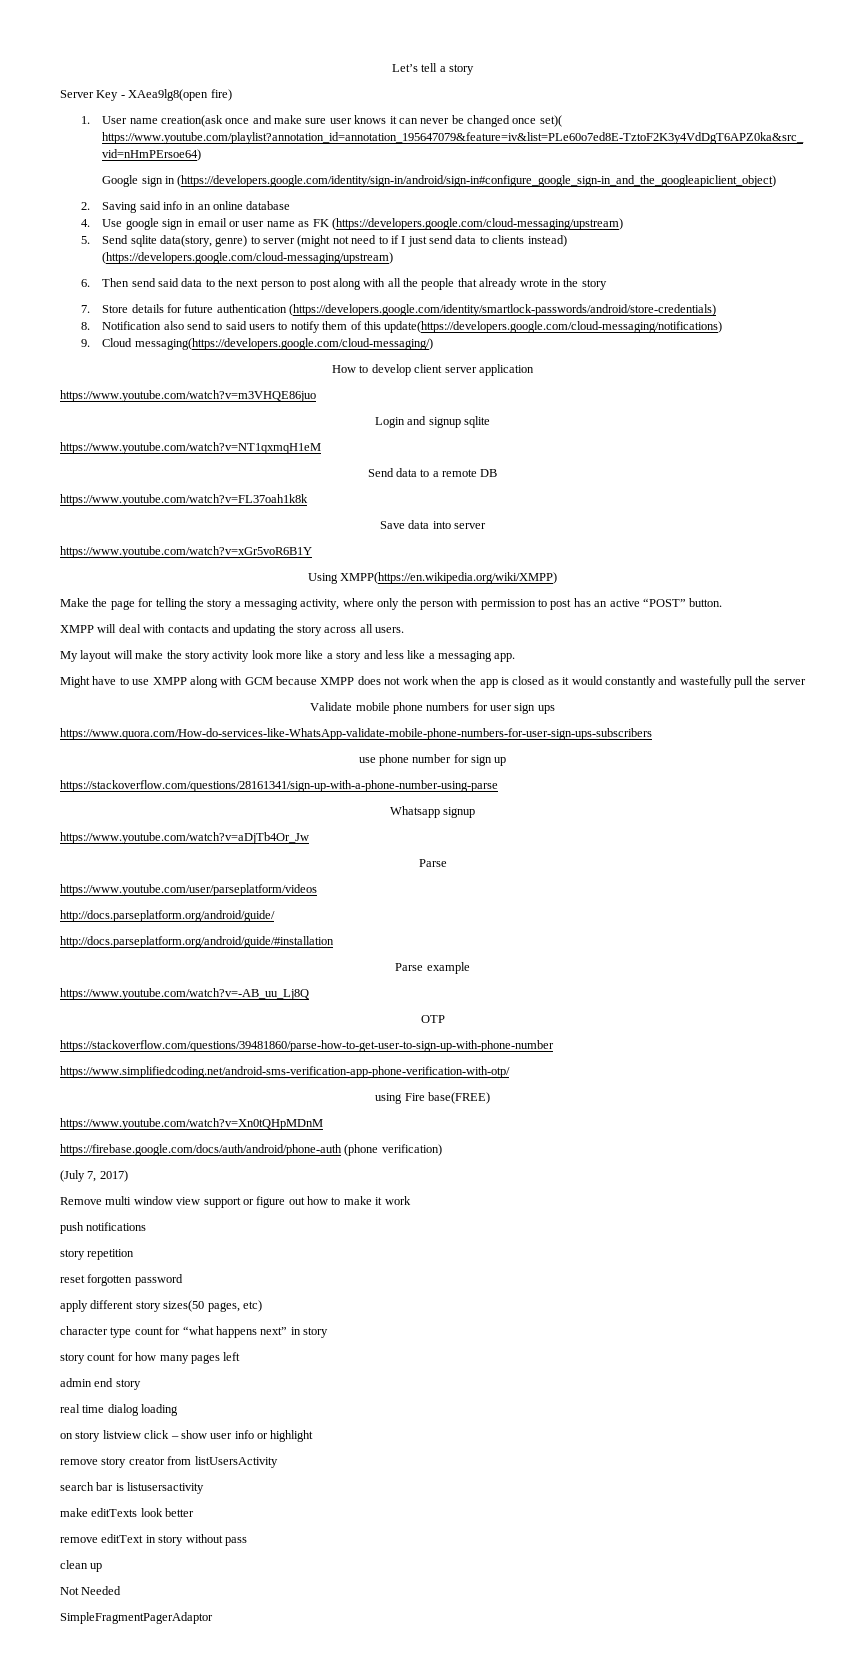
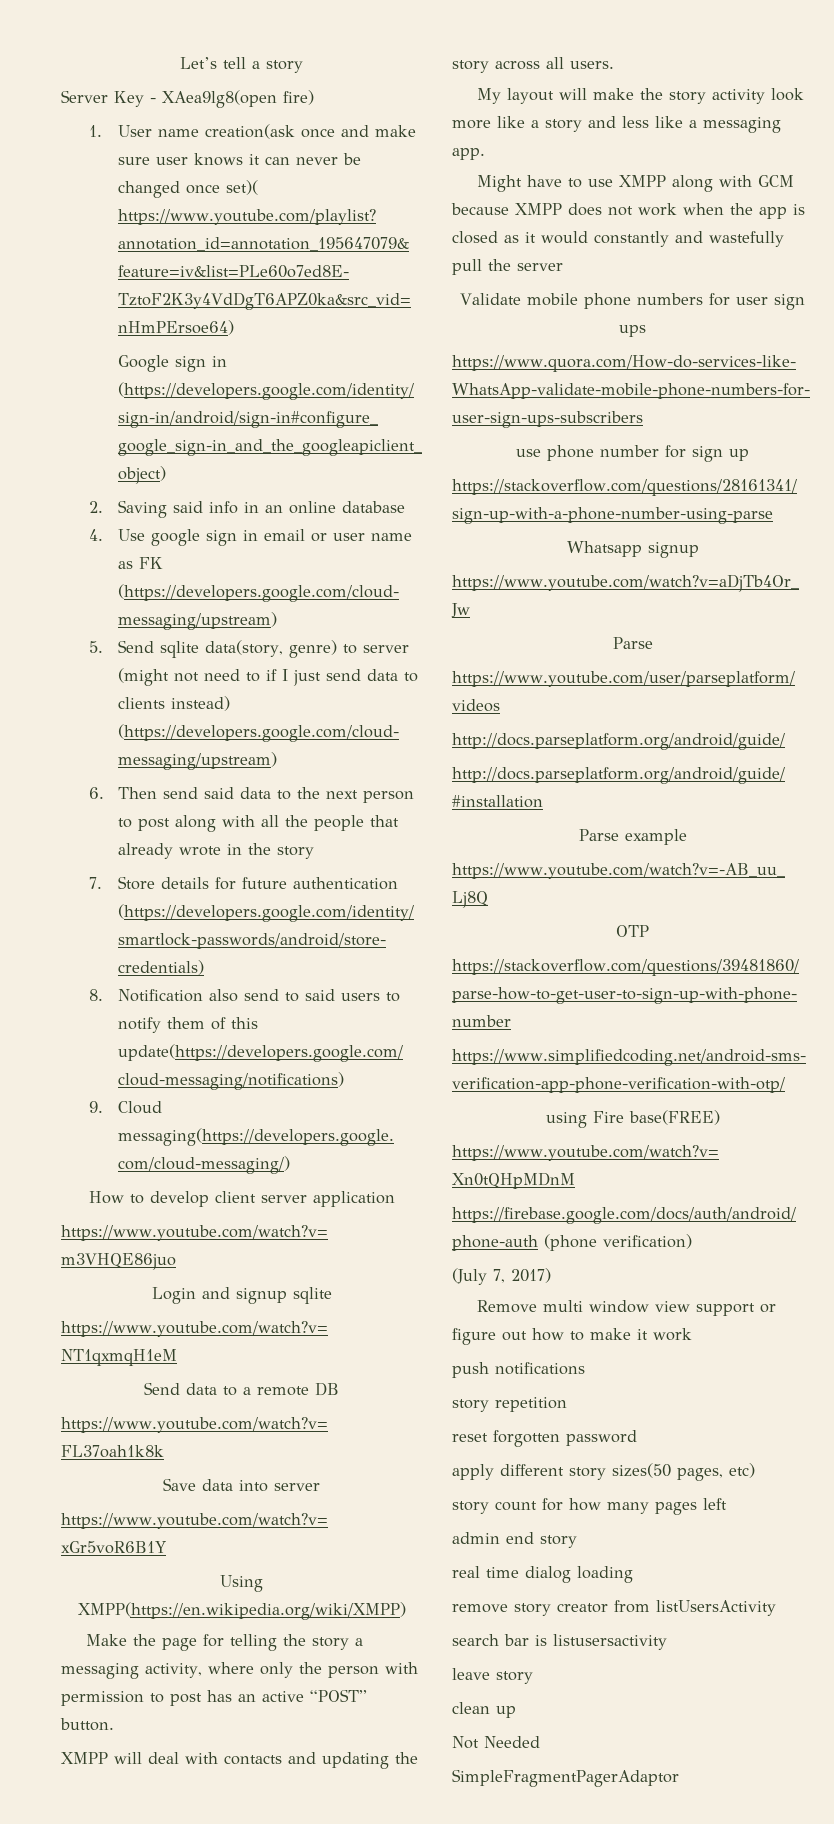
- character type count for “what happens next” in story
- on story listview click – show user info or highlight
- make editTexts look better
- remove editText in story without pass
+ leave story

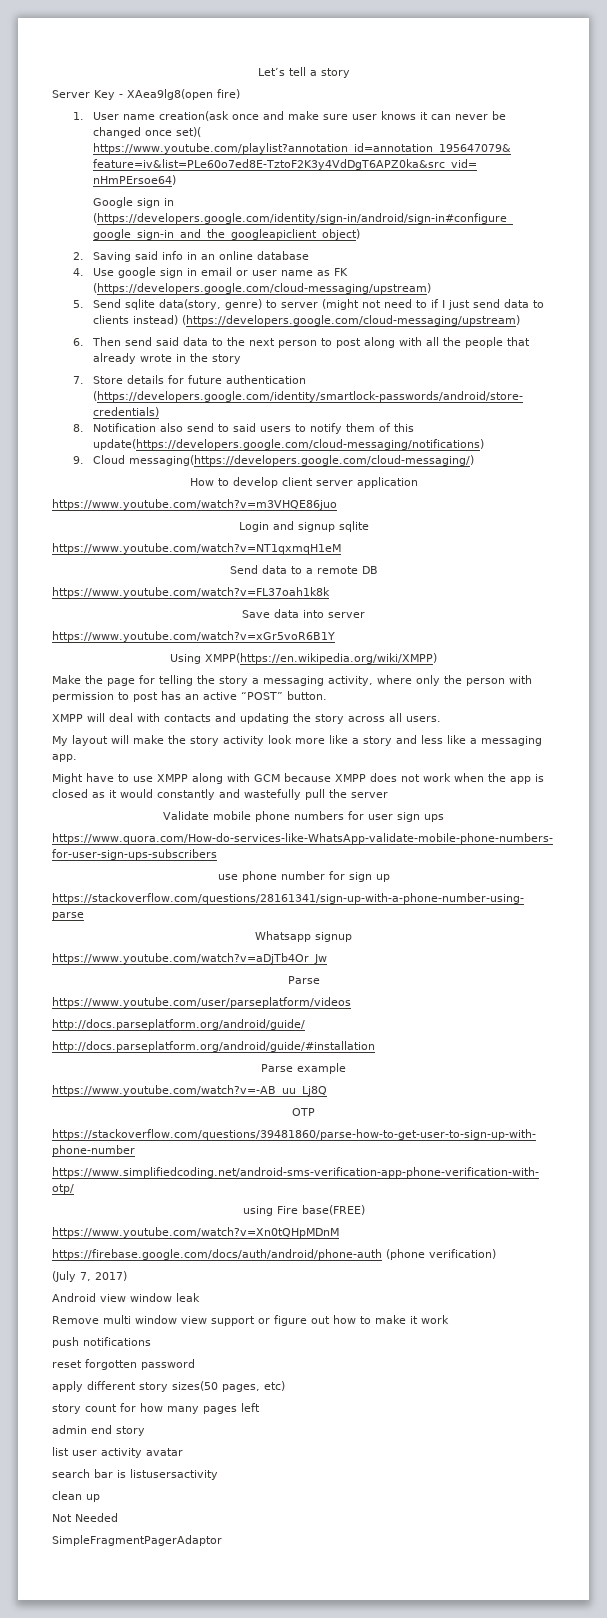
+ Android view window leak
- story repetition
- real time dialog loading
- remove story creator from listUsersActivity
+ list user activity avatar
- leave story

